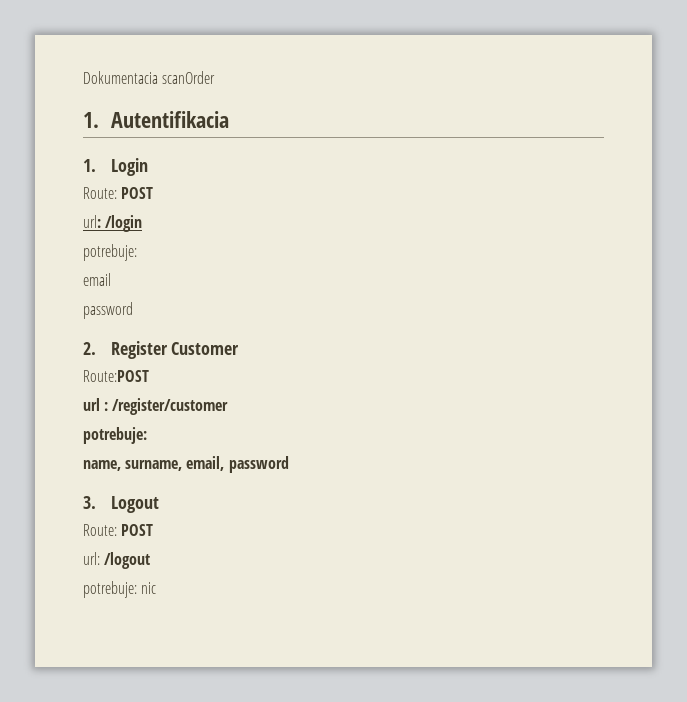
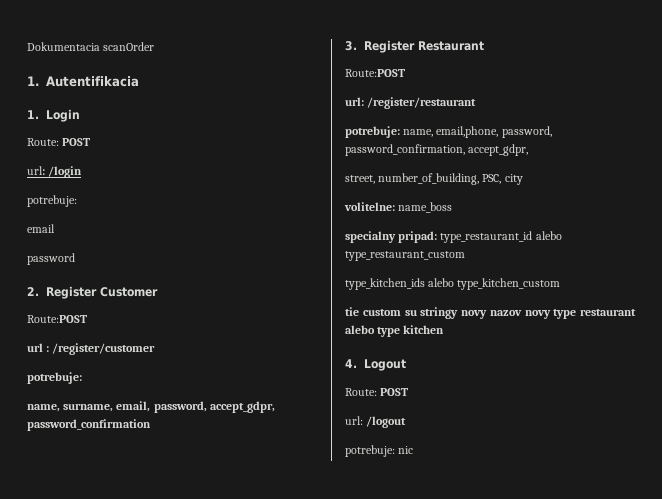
- name, surname, email, password
- 3. Logout
+ name, surname, email, password, accept_gdpr, password_confirmation
+ 3. Register Restaurant
+ Route:POST
+ url: /register/restaurant
+ potrebuje: name, email,phone, password, password_confirmation, accept_gdpr,
+ street, number_of_building, PSC, city
+ volitelne: name_boss
+ specialny pripad: type_restaurant_id alebo type_restaurant_custom
+ type_kitchen_ids alebo type_kitchen_custom
+ tie custom su stringy novy nazov novy type restaurant alebo type kitchen
+ 4. Logout

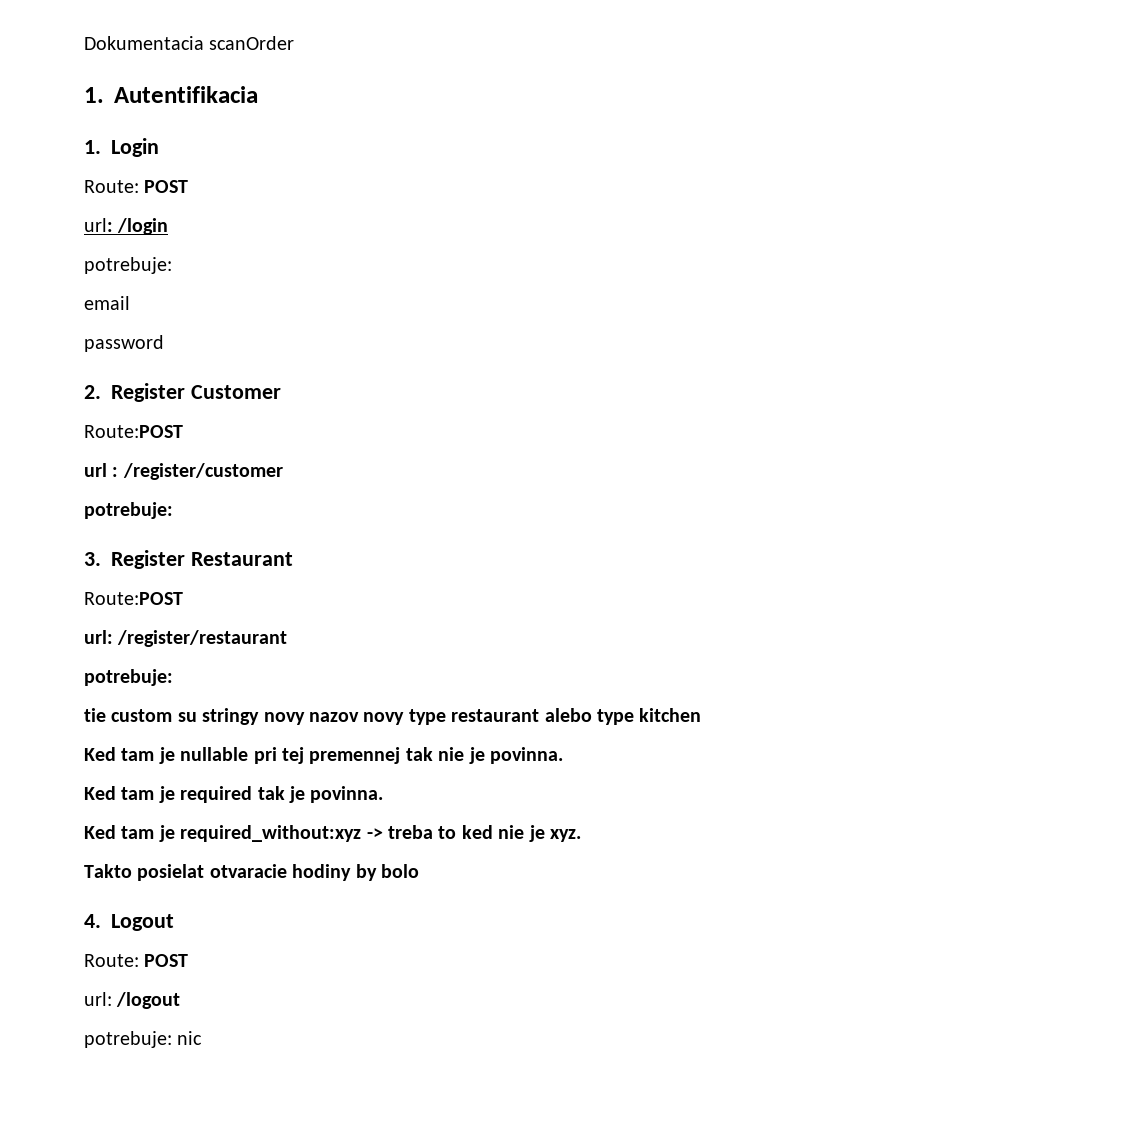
- name, surname, email, password, accept_gdpr, password_confirmation
  url: /register/restaurant
- potrebuje: name, email,phone, password, password_confirmation, accept_gdpr,
- street, number_of_building, PSC, city
- volitelne: name_boss
- specialny pripad: type_restaurant_id alebo type_restaurant_custom
- type_kitchen_ids alebo type_kitchen_custom
+ potrebuje:
+ Ked tam je nullable pri tej premennej tak nie je povinna.
+ Ked tam je required tak je povinna.
+ Ked tam je required_without:xyz -> treba to ked nie je xyz.
+ Takto posielat otvaracie hodiny by bolo

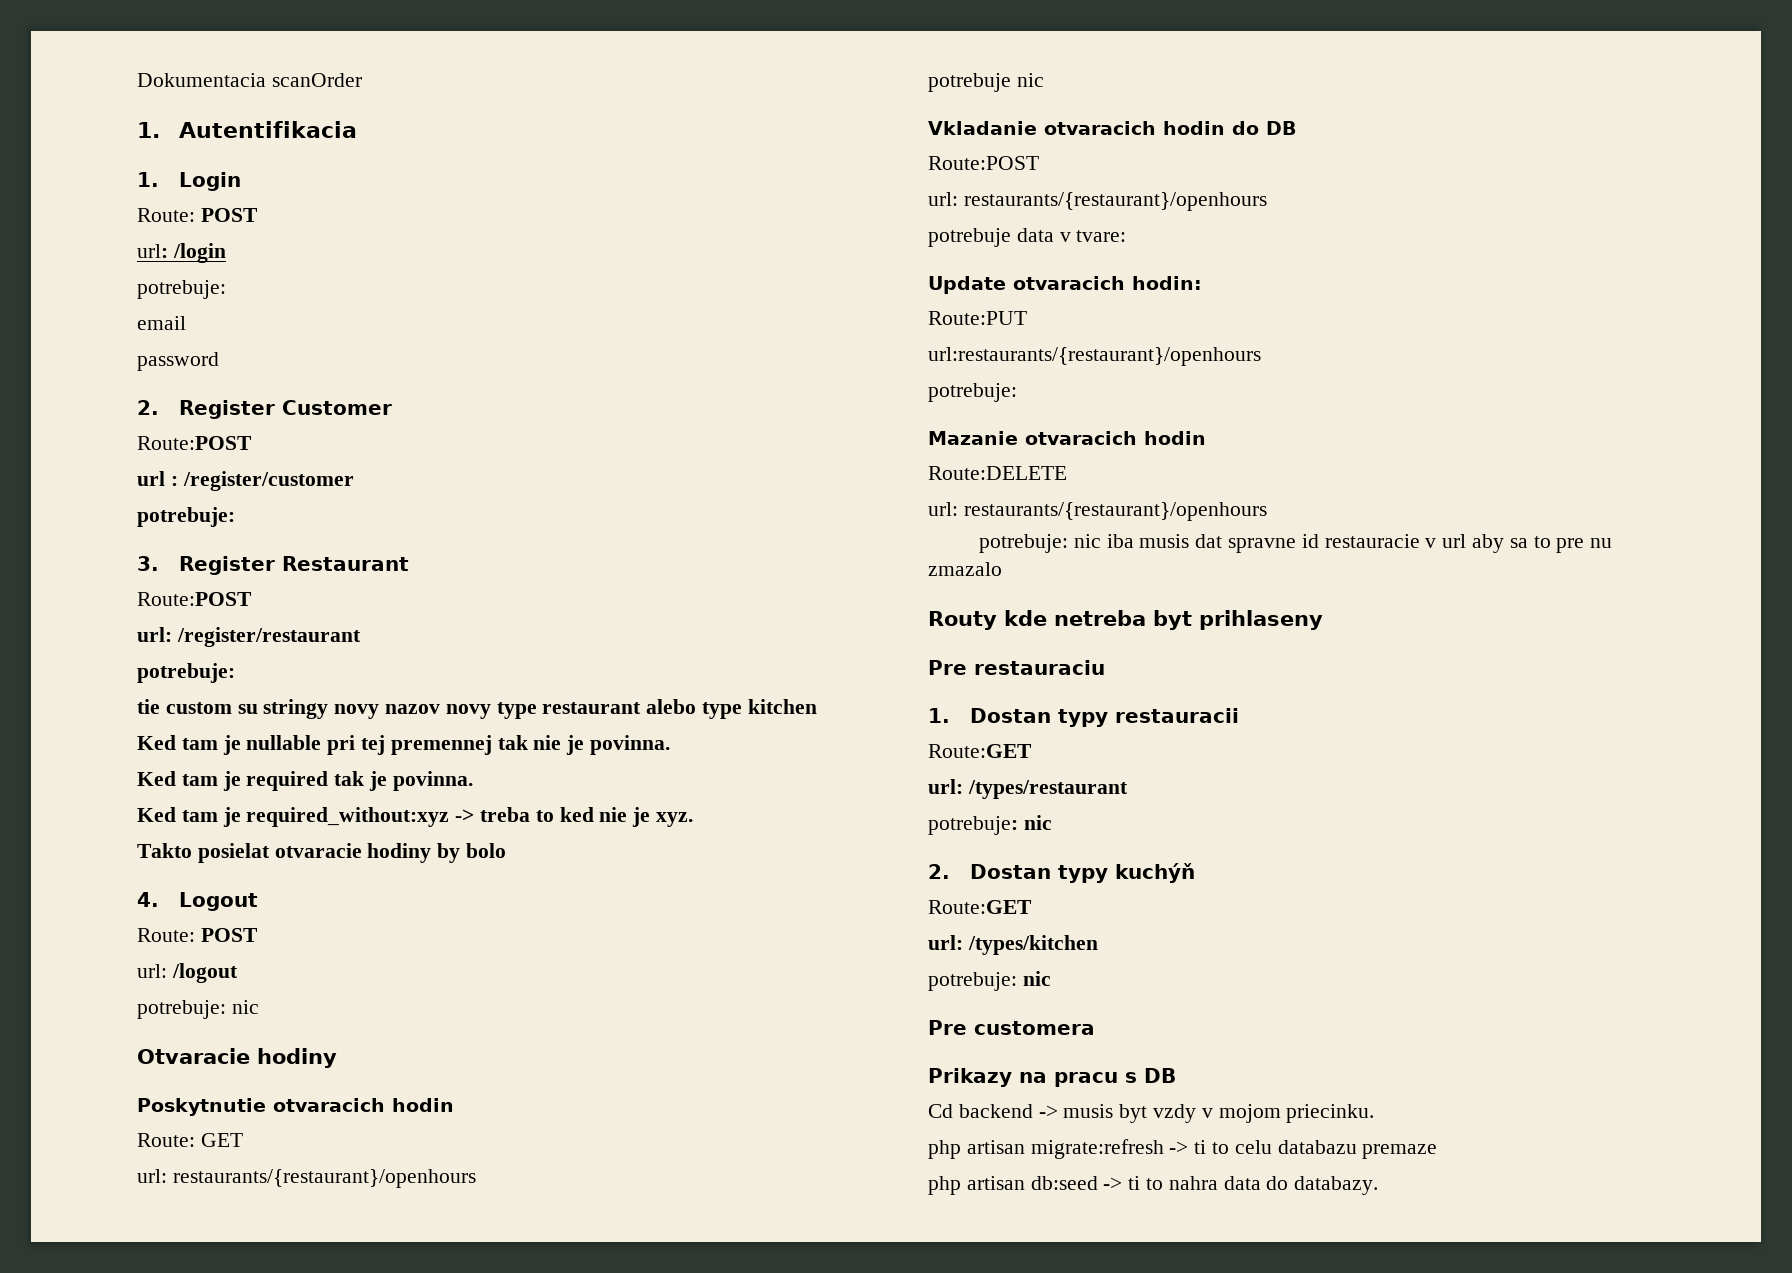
+ Otvaracie hodiny
+ Poskytnutie otvaracich hodin
+ Route: GET
+ url: restaurants/{restaurant}/openhours
+ potrebuje nic
+ Vkladanie otvaracich hodin do DB
+ Route:POST
+ url: restaurants/{restaurant}/openhours
+ potrebuje data v tvare:
+ Update otvaracich hodin:
+ Route:PUT
+ url:restaurants/{restaurant}/openhours
+ potrebuje:
+ Mazanie otvaracich hodin
+ Route:DELETE
+ url: restaurants/{restaurant}/openhours
+ potrebuje: nic iba musis dat spravne id restauracie v url aby sa to pre nu zmazalo
+ Routy kde netreba byt prihlaseny
+ Pre restauraciu
+ 1. Dostan typy restauracii
+ Route:GET
+ url: /types/restaurant
+ potrebuje: nic
+ 2. Dostan typy kuchýň
+ Route:GET
+ url: /types/kitchen
+ potrebuje: nic
+ Pre customera
+ Prikazy na pracu s DB
+ Cd backend -> musis byt vzdy v mojom priecinku.
+ php artisan migrate:refresh -> ti to celu databazu premaze
+ php artisan db:seed -> ti to nahra data do databazy.

